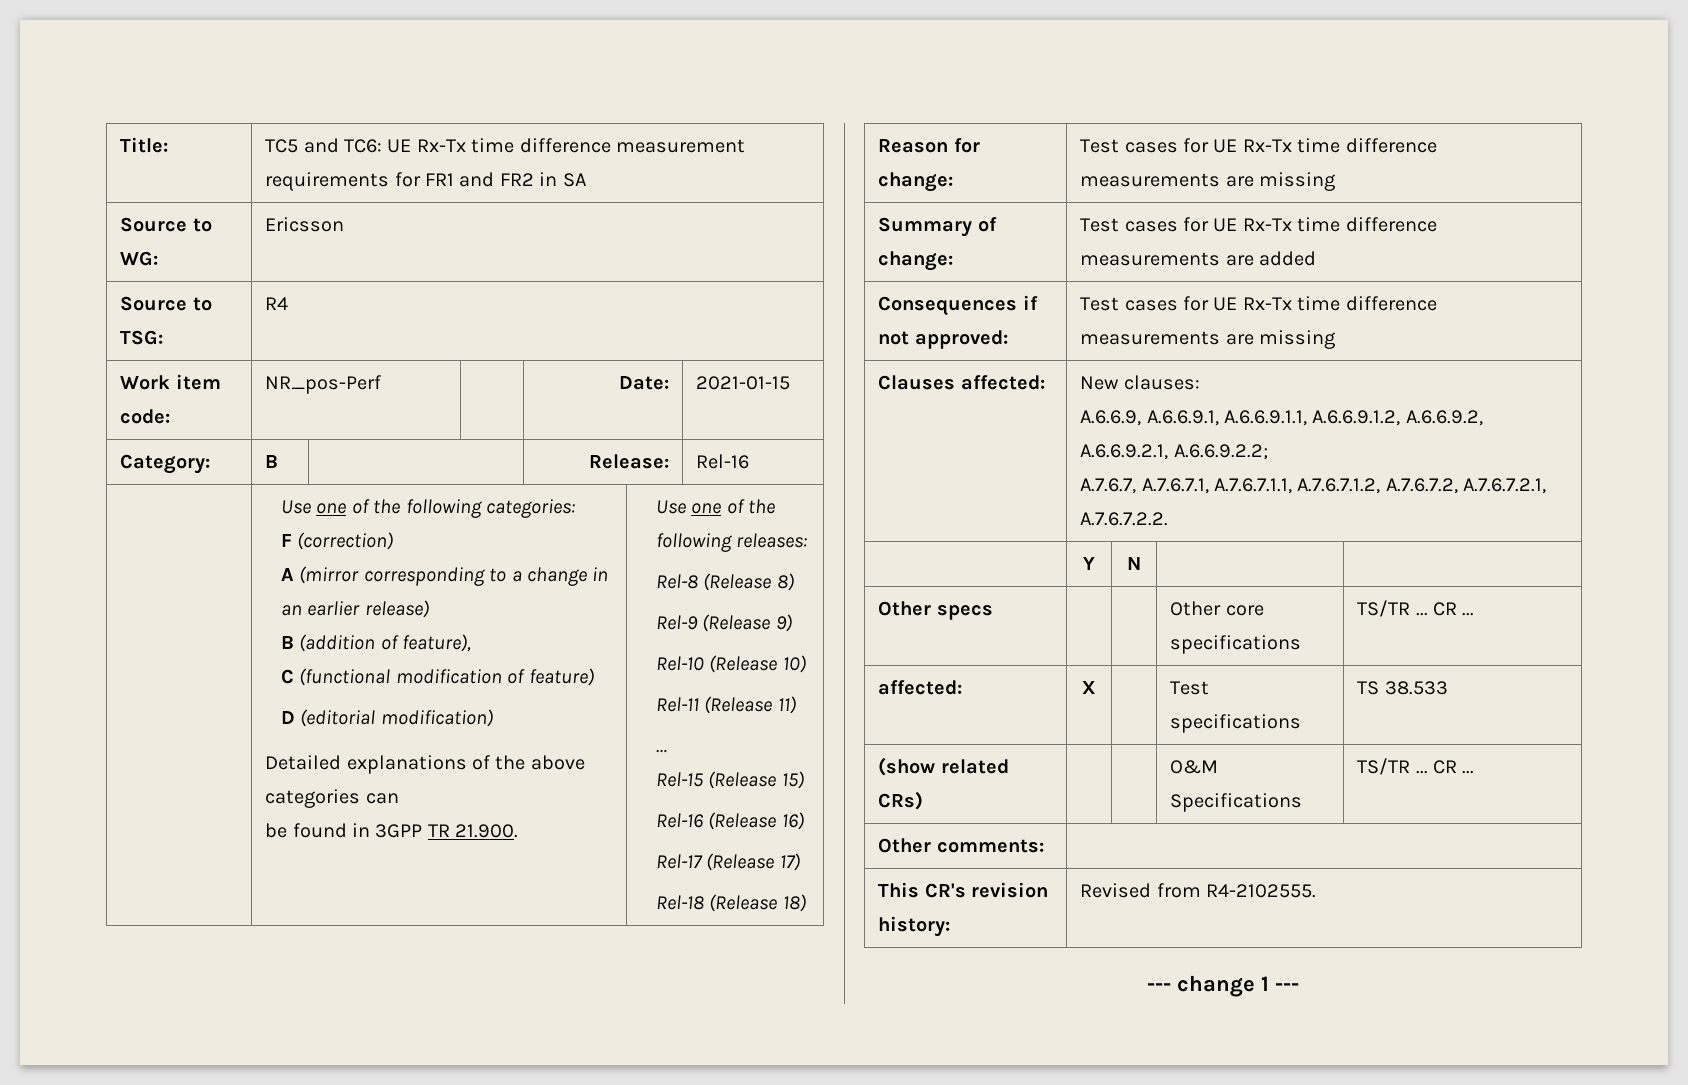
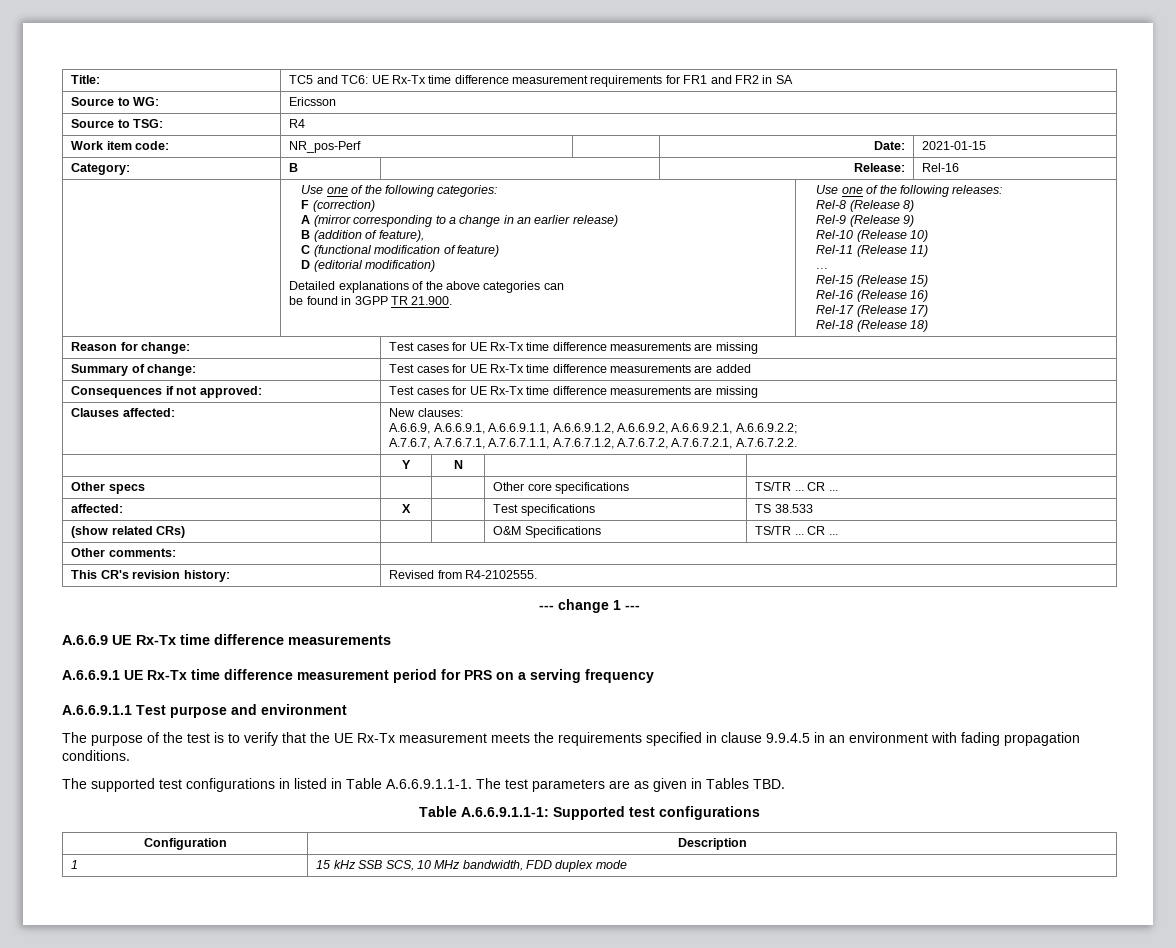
+ A.6.6.9 UE Rx-Tx time difference measurements
+ A.6.6.9.1 UE Rx-Tx time difference measurement period for PRS on a serving frequency
+ A.6.6.9.1.1 Test purpose and environment
+ The purpose of the test is to verify that the UE Rx-Tx measurement meets the requirements specified in clause 9.9.4.5 in an environment with fading propagation conditions.
+ The supported test configurations in listed in Table A.6.6.9.1.1-1. The test parameters are as given in Tables TBD.
+ Table A.6.6.9.1.1-1: Supported test configurations
+ Configuration | Description
+ 1 | 15 kHz SSB SCS, 10 MHz bandwidth, FDD duplex mode

